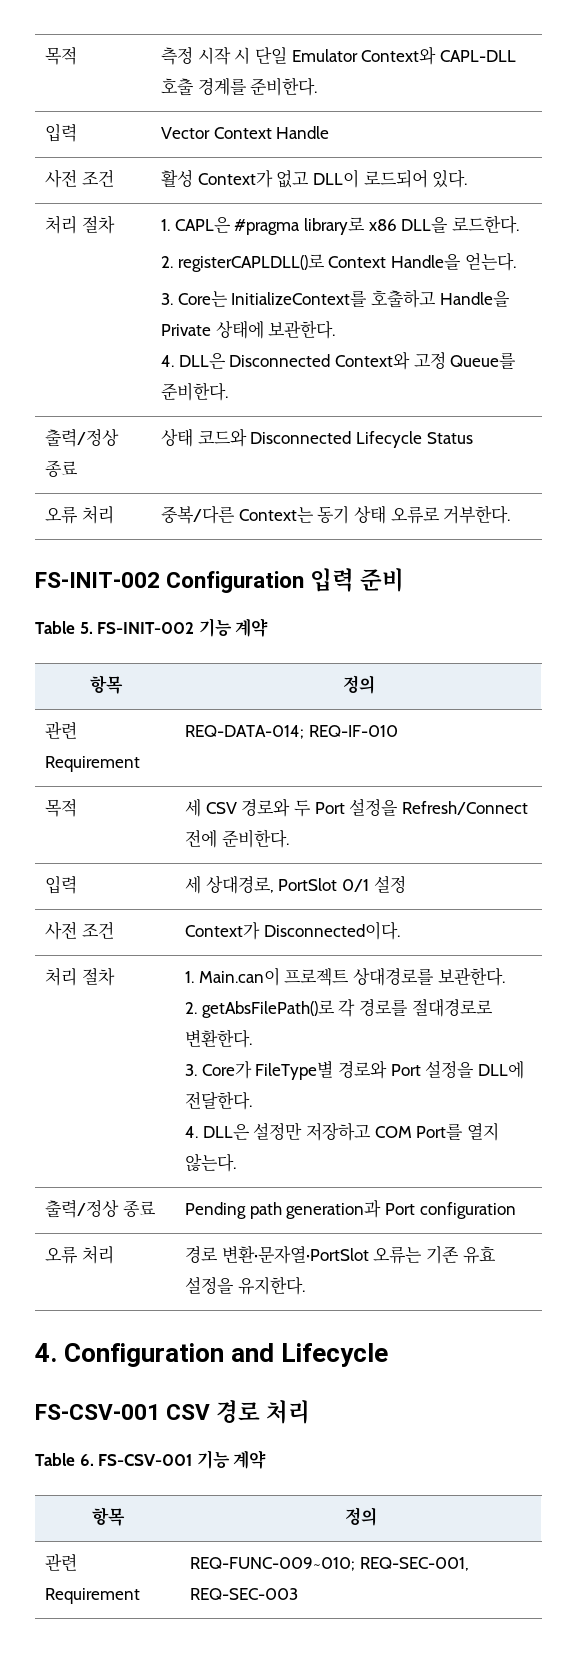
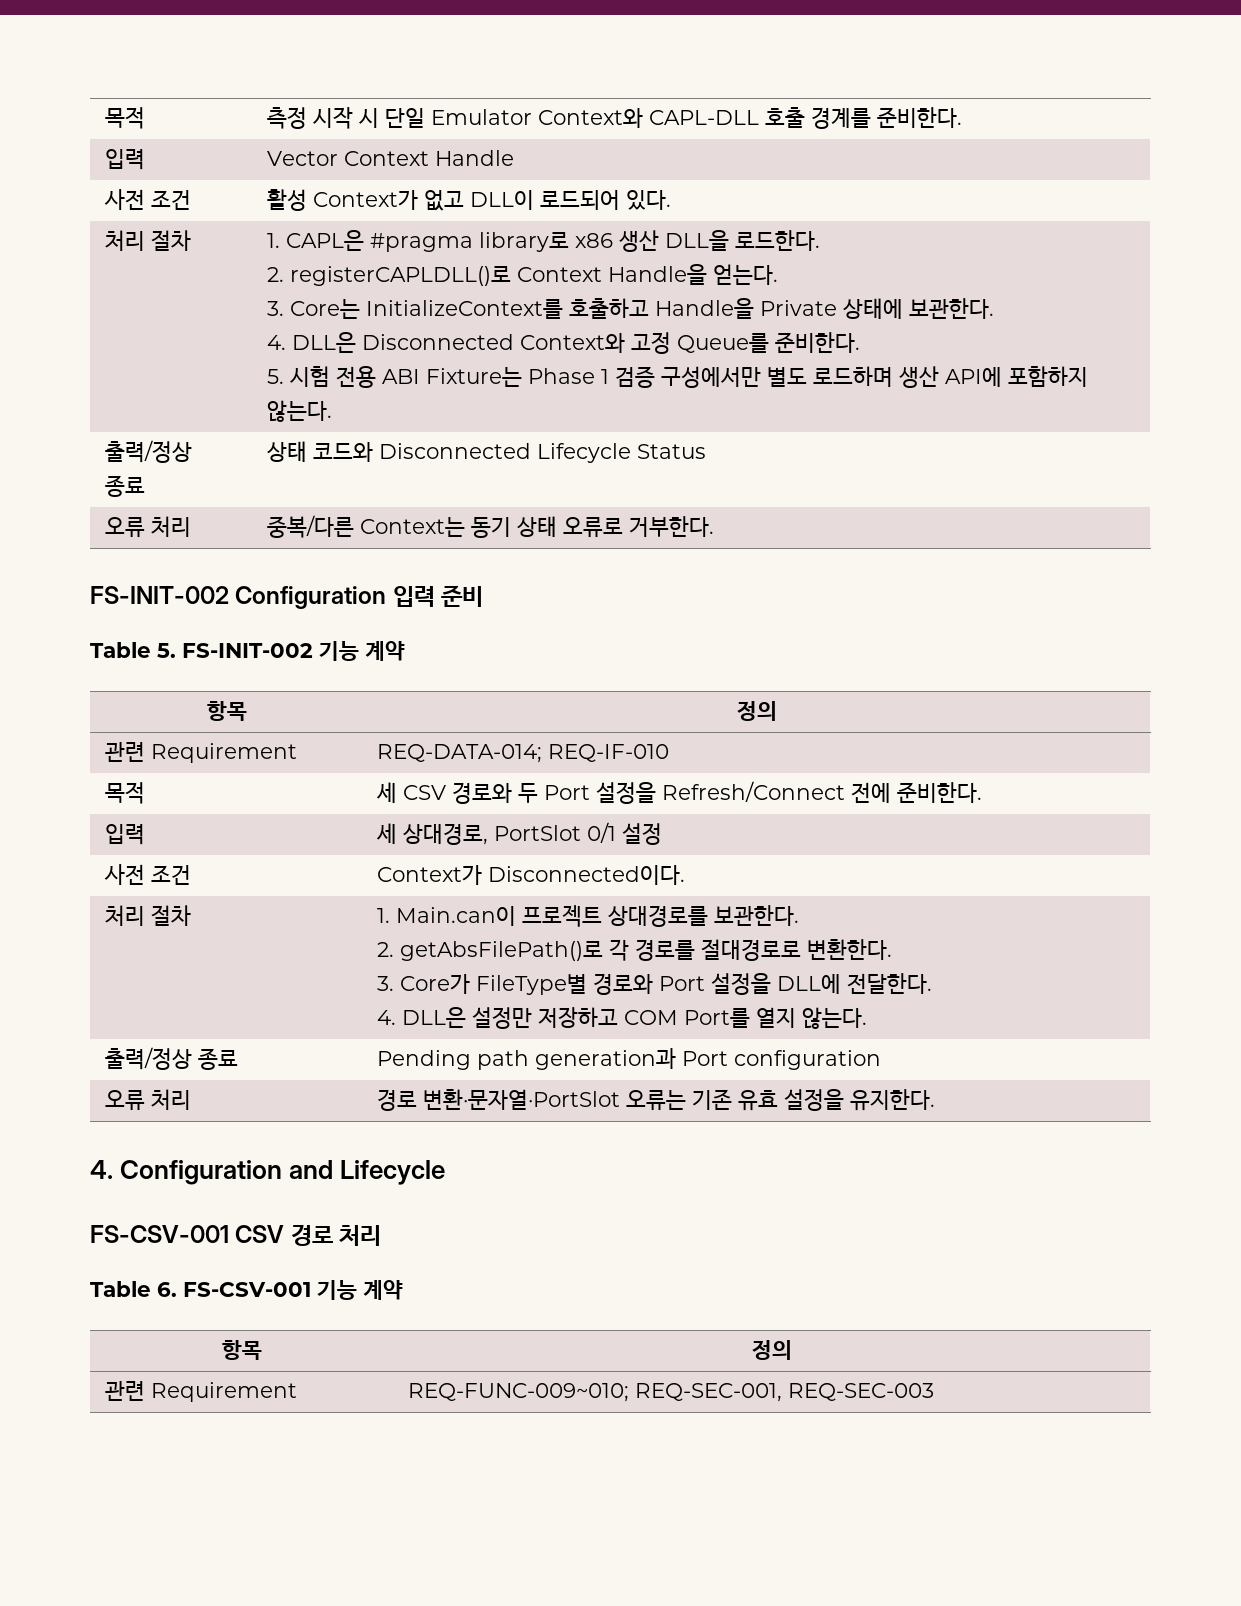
- 1. CAPL은 #pragma library로 x86 DLL을 로드한다.
+ 1. CAPL은 #pragma library로 x86 생산 DLL을 로드한다.
+ 5. 시험 전용 ABI Fixture는 Phase 1 검증 구성에서만 별도 로드하며 생산 API에 포함하지 않는다.

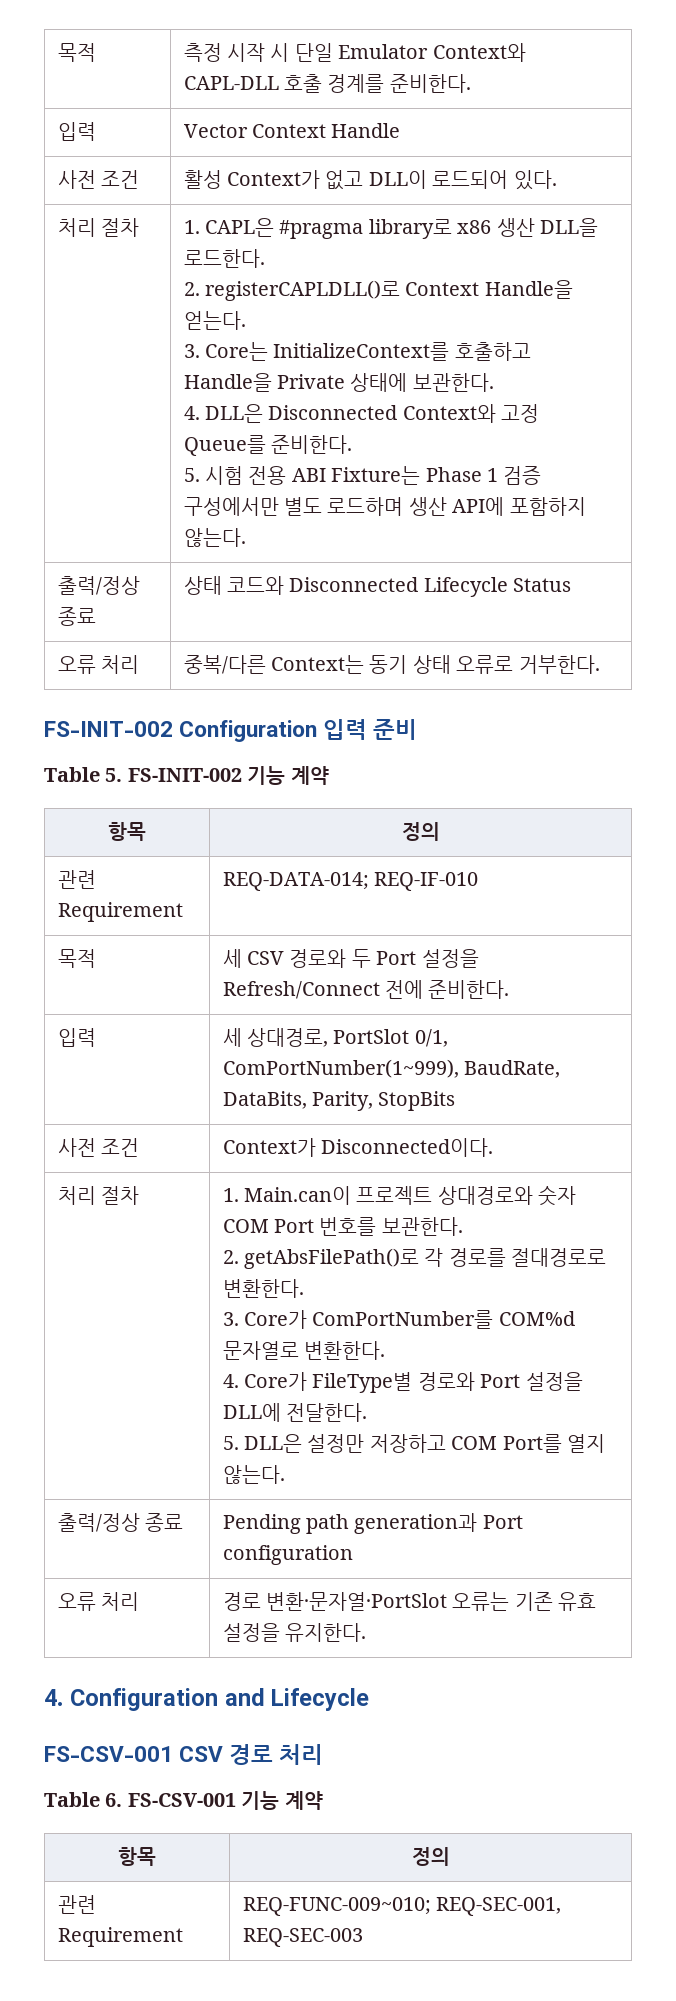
- 입력 | 세 상대경로, PortSlot 0/1 설정
+ 입력 | 세 상대경로, PortSlot 0/1, ComPortNumber(1~999), BaudRate, DataBits, Parity, StopBits
- 처리 절차 | 1. Main.can이 프로젝트 상대경로를 보관한다.
+ 처리 절차 | 1. Main.can이 프로젝트 상대경로와 숫자 COM Port 번호를 보관한다.
  2. getAbsFilePath()로 각 경로를 절대경로로 변환한다.
- 3. Core가 FileType별 경로와 Port 설정을 DLL에 전달한다.
- 4. DLL은 설정만 저장하고 COM Port를 열지 않는다.
+ 3. Core가 ComPortNumber를 COM%d 문자열로 변환한다.
+ 4. Core가 FileType별 경로와 Port 설정을 DLL에 전달한다.
+ 5. DLL은 설정만 저장하고 COM Port를 열지 않는다.

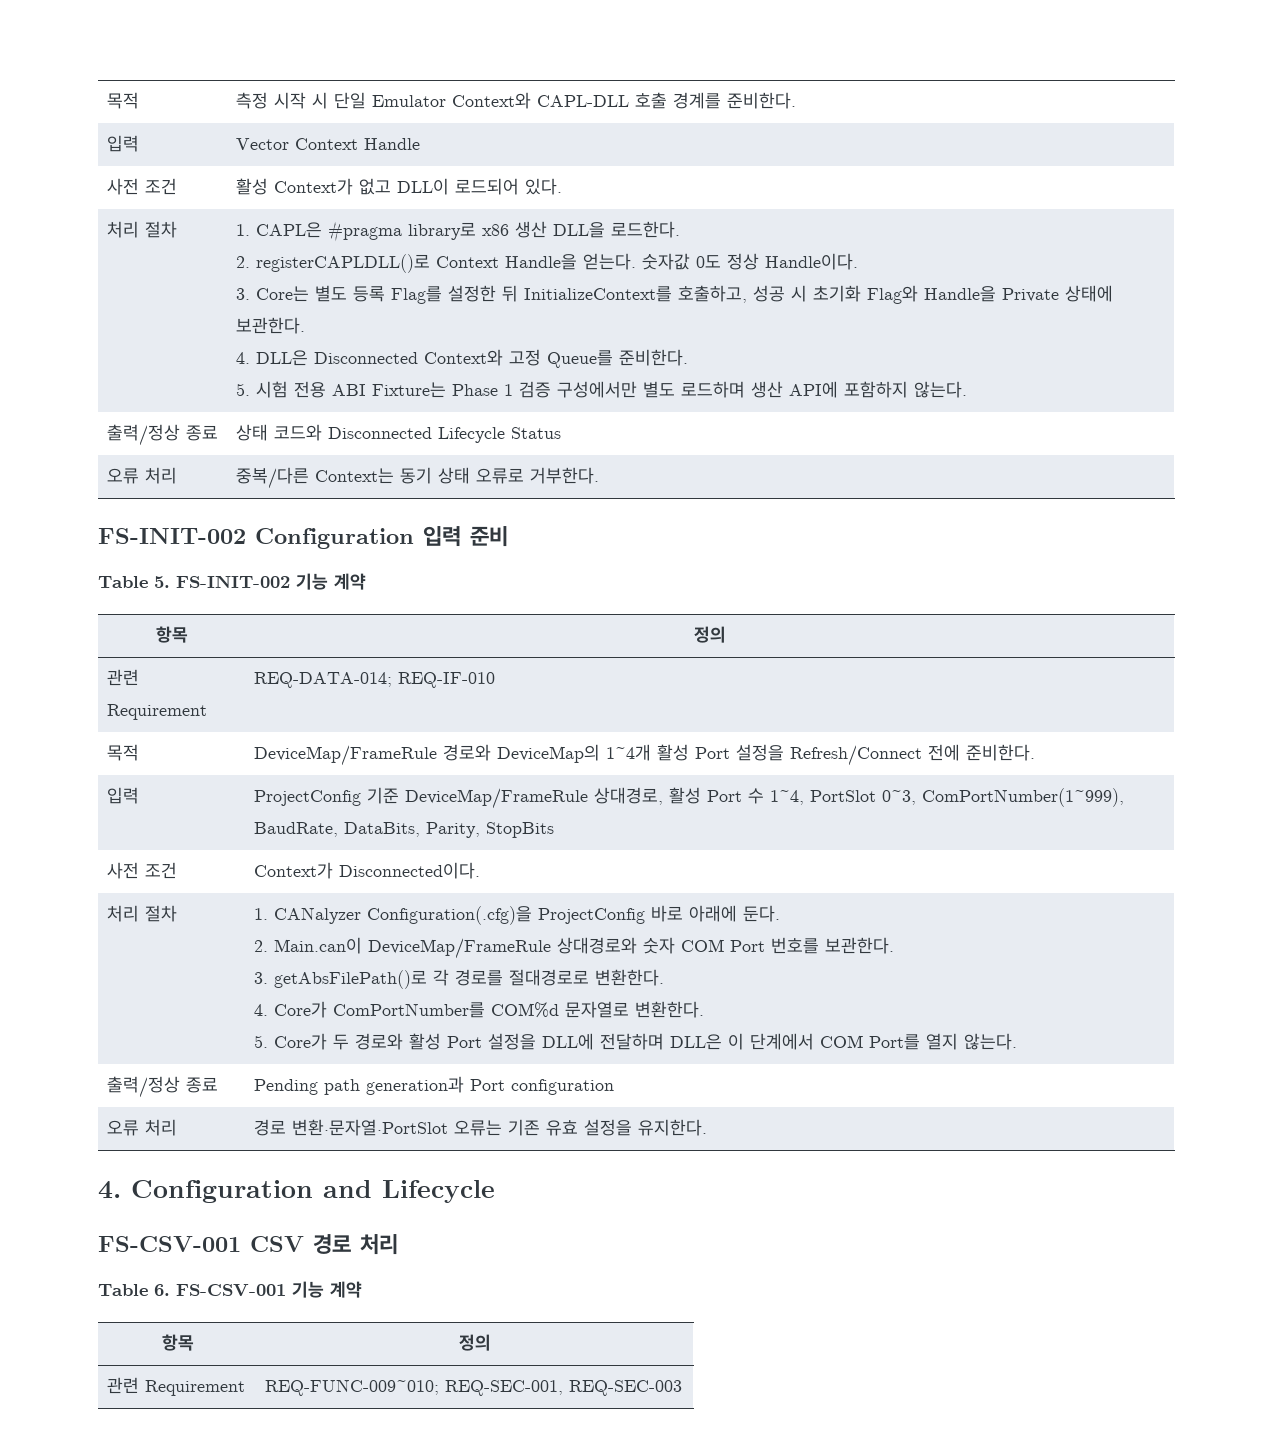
- 2. registerCAPLDLL()로 Context Handle을 얻는다.
- 3. Core는 InitializeContext를 호출하고 Handle을 Private 상태에 보관한다.
+ 2. registerCAPLDLL()로 Context Handle을 얻는다. 숫자값 0도 정상 Handle이다.
+ 3. Core는 별도 등록 Flag를 설정한 뒤 InitializeContext를 호출하고, 성공 시 초기화 Flag와 Handle을 Private 상태에 보관한다.
- 목적 | 세 CSV 경로와 두 Port 설정을 Refresh/Connect 전에 준비한다.
+ 목적 | DeviceMap/FrameRule 경로와 DeviceMap의 1~4개 활성 Port 설정을 Refresh/Connect 전에 준비한다.
- 입력 | 세 상대경로, PortSlot 0/1, ComPortNumber(1~999), BaudRate, DataBits, Parity, StopBits
+ 입력 | ProjectConfig 기준 DeviceMap/FrameRule 상대경로, 활성 Port 수 1~4, PortSlot 0~3, ComPortNumber(1~999), BaudRate, DataBits, Parity, StopBits
- 1. Main.can이 프로젝트 상대경로와 숫자 COM Port 번호를 보관한다.
+ 1. CANalyzer Configuration(.cfg)을 ProjectConfig 바로 아래에 둔다.
+ 2. Main.can이 DeviceMap/FrameRule 상대경로와 숫자 COM Port 번호를 보관한다.
- 2. getAbsFilePath()로 각 경로를 절대경로로 변환한다.
+ 3. getAbsFilePath()로 각 경로를 절대경로로 변환한다.
- 3. Core가 ComPortNumber를 COM%d 문자열로 변환한다.
+ 4. Core가 ComPortNumber를 COM%d 문자열로 변환한다.
- 4. Core가 FileType별 경로와 Port 설정을 DLL에 전달한다.
- 5. DLL은 설정만 저장하고 COM Port를 열지 않는다.
+ 5. Core가 두 경로와 활성 Port 설정을 DLL에 전달하며 DLL은 이 단계에서 COM Port를 열지 않는다.

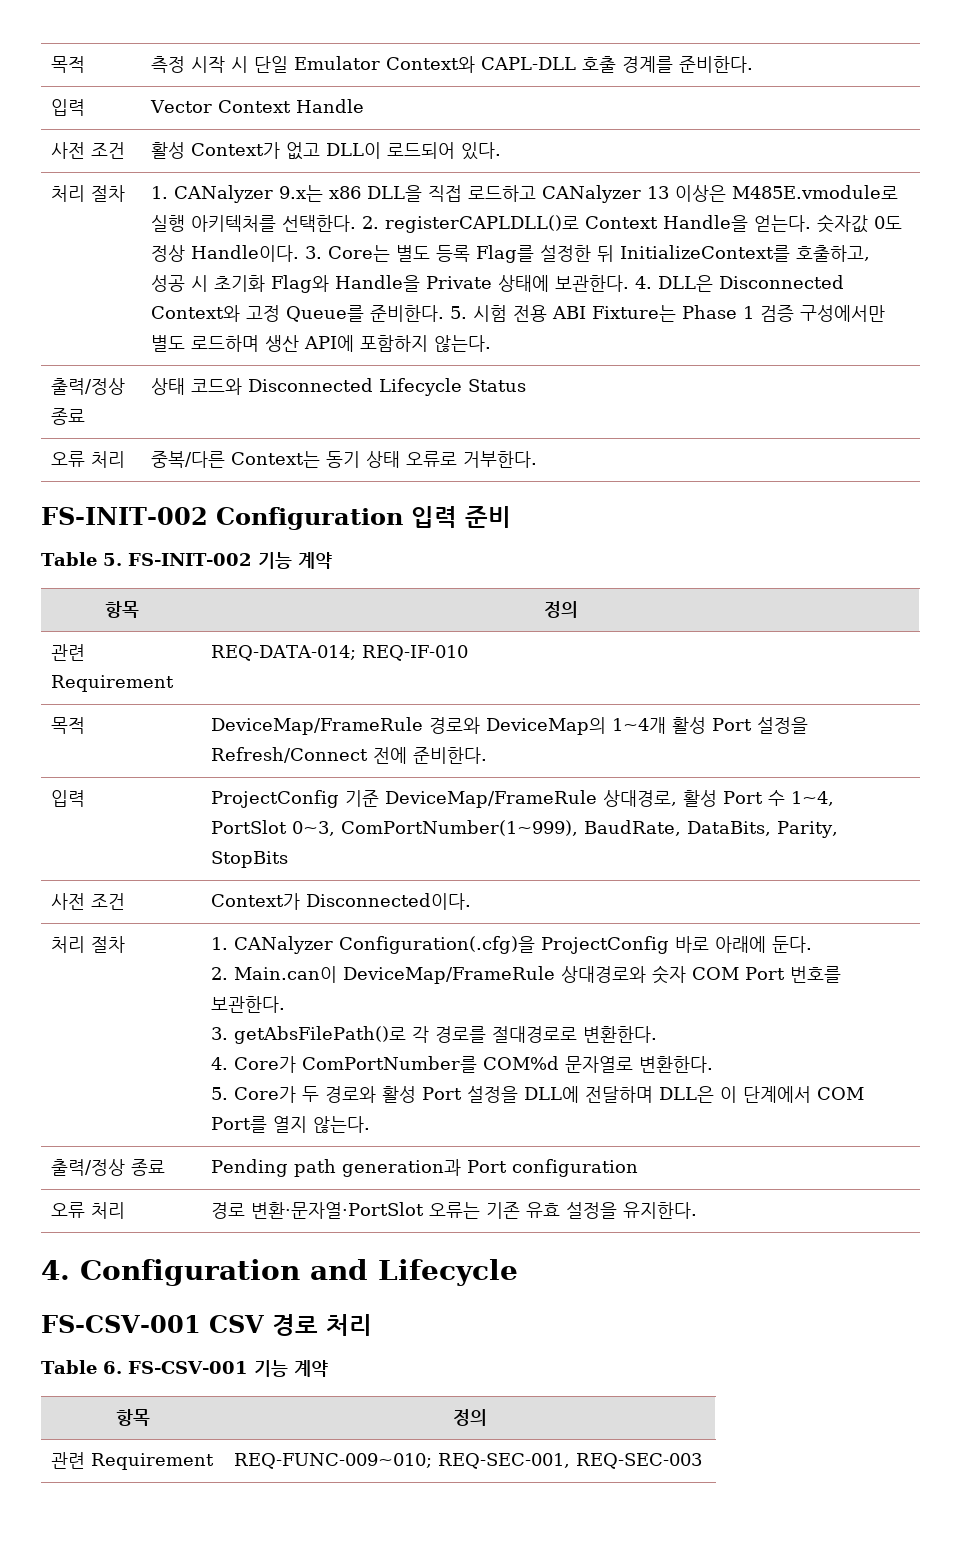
- 1. CAPL은 #pragma library로 x86 생산 DLL을 로드한다.
- 2. registerCAPLDLL()로 Context Handle을 얻는다.
+ 1. CANalyzer 9.x는 x86 DLL을 직접 로드하고 CANalyzer 13 이상은 M485E.vmodule로 실행 아키텍처를 선택한다. 2. registerCAPLDLL()로 Context Handle을 얻는다.
- 숫자값 0도 정상 Handle이다.
- 3. Core는 별도 등록 Flag를 설정한 뒤 InitializeContext를 호출하고, 성공 시 초기화 Flag와 Handle을 Private 상태에 보관한다.
- 4. DLL은 Disconnected Context와 고정 Queue를 준비한다.
- 5. 시험 전용 ABI Fixture는 Phase 1 검증 구성에서만 별도 로드하며 생산 API에 포함하지 않는다.
+ 숫자값 0도 정상 Handle이다. 3. Core는 별도 등록 Flag를 설정한 뒤 InitializeContext를 호출하고, 성공 시 초기화 Flag와 Handle을 Private 상태에 보관한다. 4. DLL은 Disconnected Context와 고정 Queue를 준비한다. 5. 시험 전용 ABI Fixture는 Phase 1 검증 구성에서만 별도 로드하며 생산 API에 포함하지 않는다.

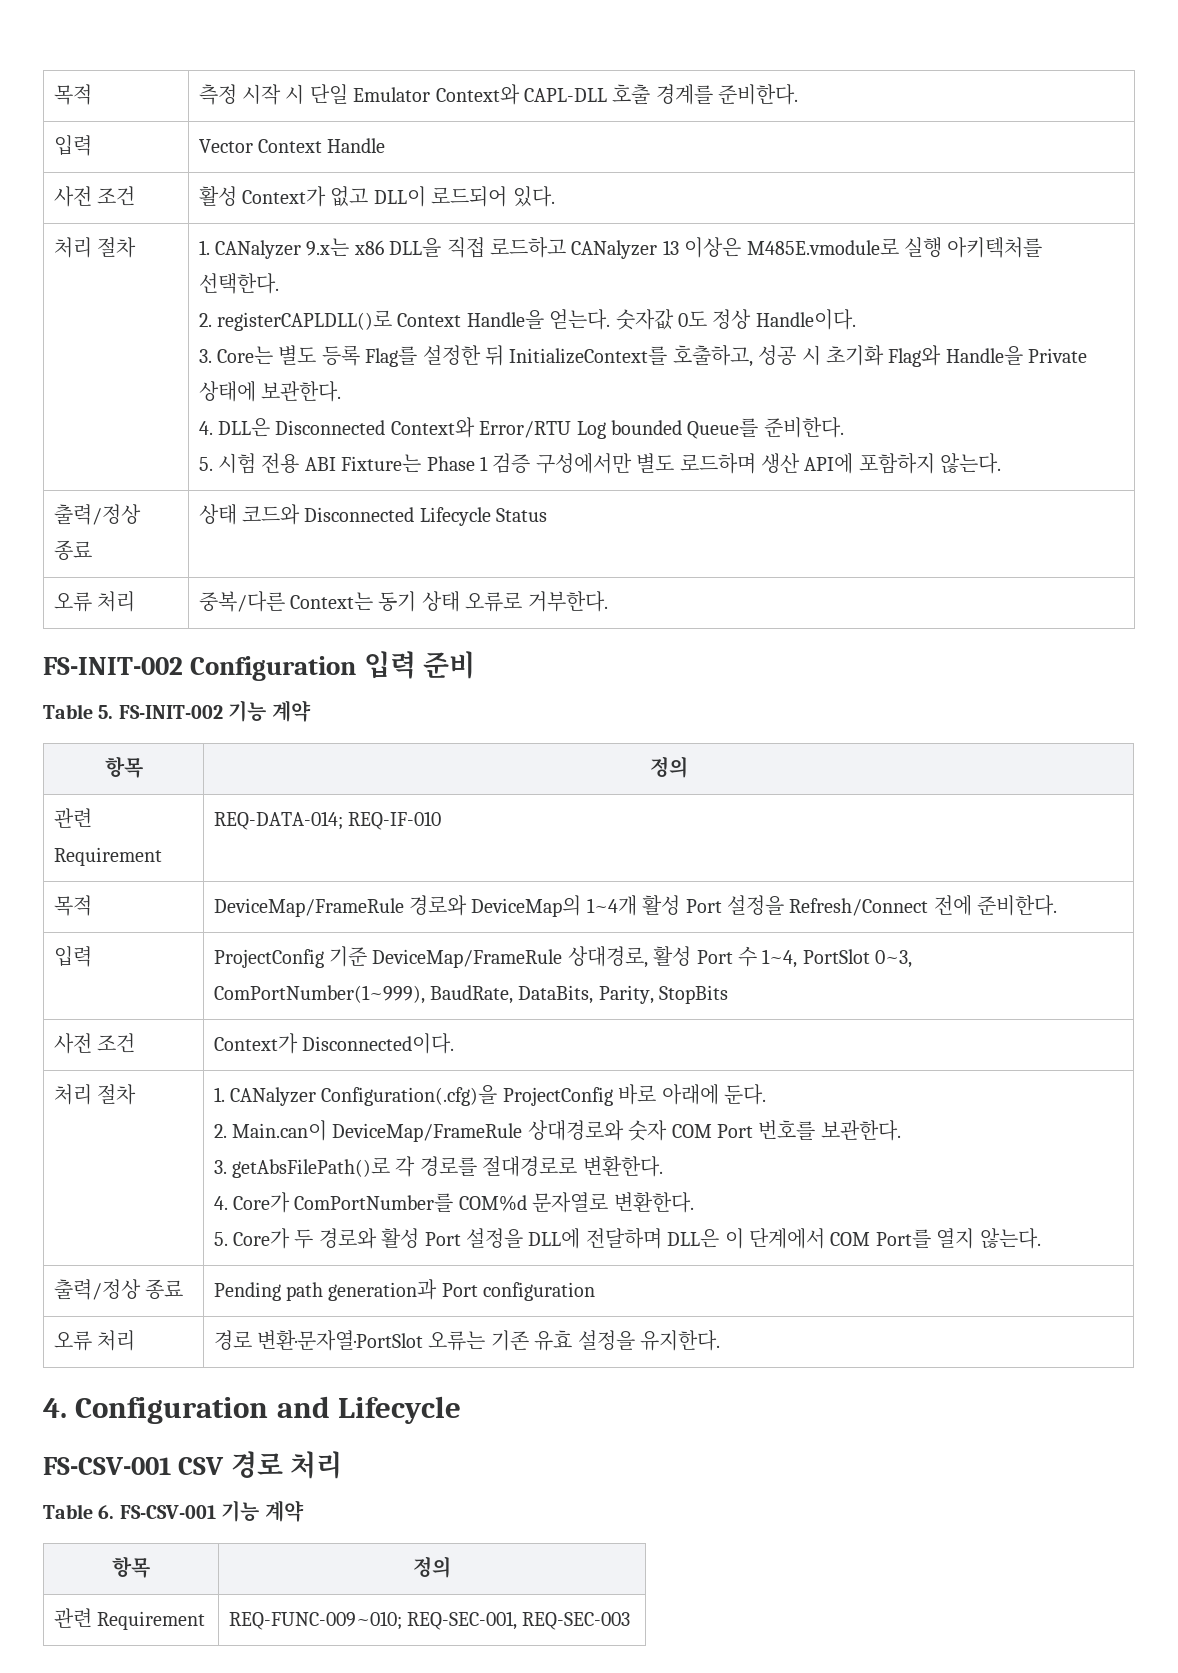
- 1. CANalyzer 9.x는 x86 DLL을 직접 로드하고 CANalyzer 13 이상은 M485E.vmodule로 실행 아키텍처를 선택한다. 2. registerCAPLDLL()로 Context Handle을 얻는다.
+ 1. CANalyzer 9.x는 x86 DLL을 직접 로드하고 CANalyzer 13 이상은 M485E.vmodule로 실행 아키텍처를 선택한다.
+ 2. registerCAPLDLL()로 Context Handle을 얻는다.
- 숫자값 0도 정상 Handle이다. 3. Core는 별도 등록 Flag를 설정한 뒤 InitializeContext를 호출하고, 성공 시 초기화 Flag와 Handle을 Private 상태에 보관한다. 4. DLL은 Disconnected Context와 고정 Queue를 준비한다. 5. 시험 전용 ABI Fixture는 Phase 1 검증 구성에서만 별도 로드하며 생산 API에 포함하지 않는다.
+ 숫자값 0도 정상 Handle이다.
+ 3. Core는 별도 등록 Flag를 설정한 뒤 InitializeContext를 호출하고, 성공 시 초기화 Flag와 Handle을 Private 상태에 보관한다.
+ 4. DLL은 Disconnected Context와 Error/RTU Log bounded Queue를 준비한다.
+ 5. 시험 전용 ABI Fixture는 Phase 1 검증 구성에서만 별도 로드하며 생산 API에 포함하지 않는다.

